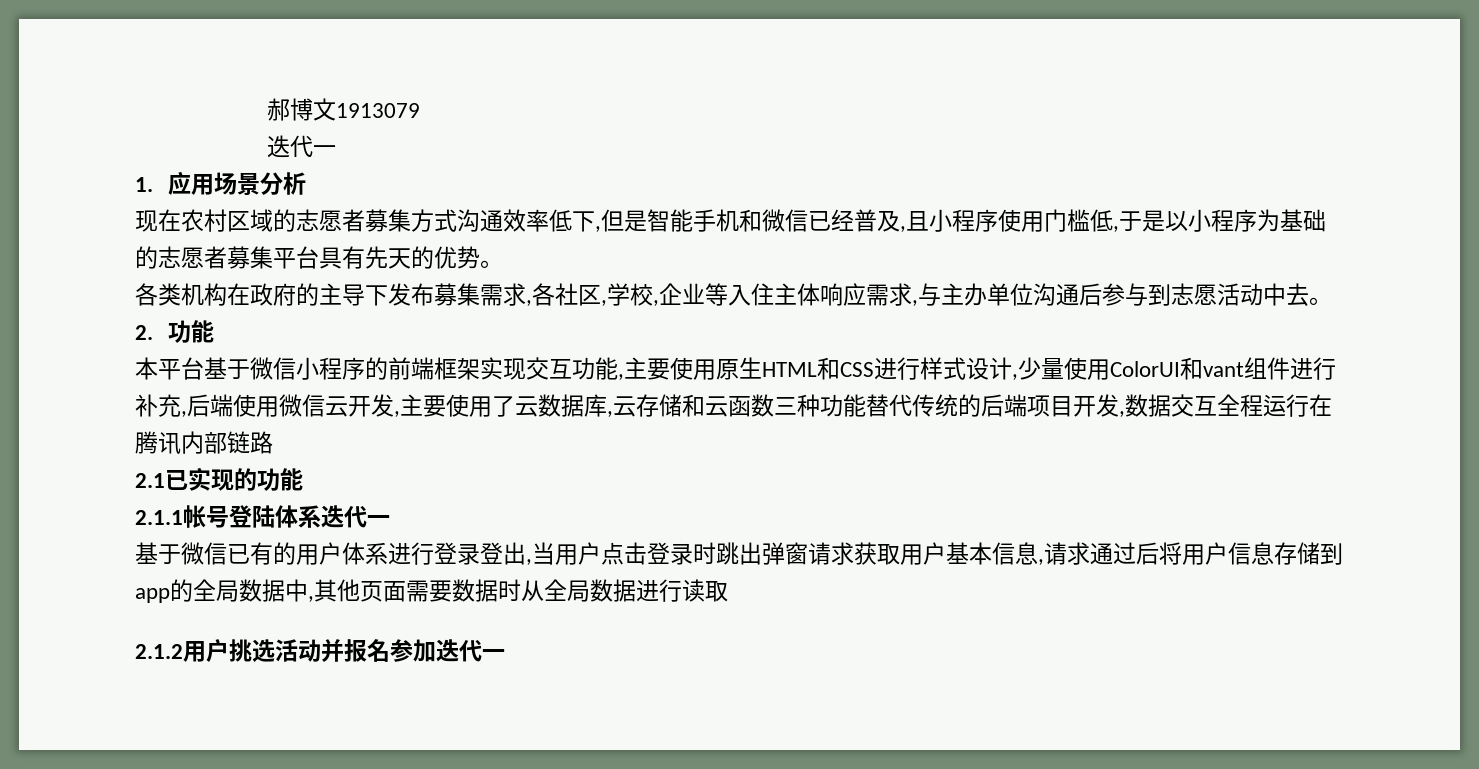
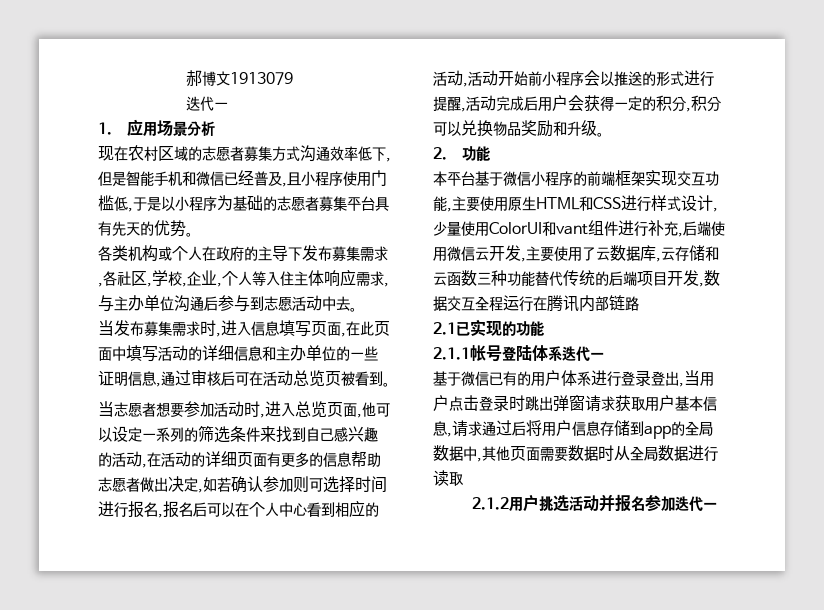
- 各类机构在政府的主导下发布募集需求,各社区,学校,企业等入住主体响应需求,与主办单位沟通后参与到志愿活动中去。
+ 各类机构或个人在政府的主导下发布募集需求,各社区,学校,企业,个人等入住主体响应需求,与主办单位沟通后参与到志愿活动中去。
+ 当发布募集需求时,进入信息填写页面,在此页面中填写活动的详细信息和主办单位的一些证明信息,通过审核后可在活动总览页被看到。
+ 当志愿者想要参加活动时,进入总览页面,他可以设定一系列的筛选条件来找到自己感兴趣的活动,在活动的详细页面有更多的信息帮助志愿者做出决定,如若确认参加则可选择时间进行报名,报名后可以在个人中心看到相应的活动,活动开始前小程序会以推送的形式进行提醒,活动完成后用户会获得一定的积分,积分可以兑换物品奖励和升级。

